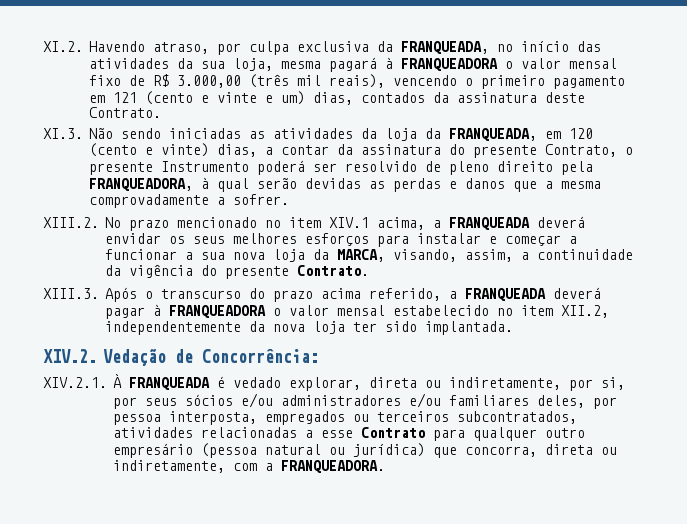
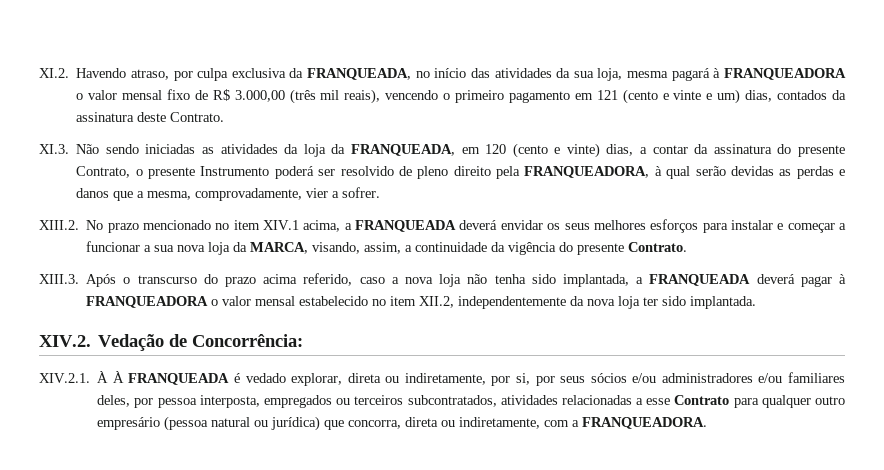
- XI.3. Não sendo iniciadas as atividades da loja da FRANQUEADA, em 120 (cento e vinte) dias, a contar da assinatura do presente Contrato, o presente Instrumento poderá ser resolvido de pleno direito pela FRANQUEADORA, à qual serão devidas as perdas e danos que a mesma comprovadamente a sofrer.
+ XI.3. Não sendo iniciadas as atividades da loja da FRANQUEADA, em 120 (cento e vinte) dias, a contar da assinatura do presente Contrato, o presente Instrumento poderá ser resolvido de pleno direito pela FRANQUEADORA, à qual serão devidas as perdas e danos que a mesma, comprovadamente, vier a sofrer.
- XIII.3. Após o transcurso do prazo acima referido, a FRANQUEADA deverá pagar à FRANQUEADORA o valor mensal estabelecido no item XII.2, independentemente da nova loja ter sido implantada.
+ XIII.3. Após o transcurso do prazo acima referido, caso a nova loja não tenha sido implantada, a FRANQUEADA deverá pagar à FRANQUEADORA o valor mensal estabelecido no item XII.2, independentemente da nova loja ter sido implantada.
- XIV.2.1. À FRANQUEADA é vedado explorar, direta ou indiretamente, por si, por seus sócios e/ou administradores e/ou familiares deles, por pessoa interposta, empregados ou terceiros subcontratados, atividades relacionadas a esse Contrato para qualquer outro empresário (pessoa natural ou jurídica) que concorra, direta ou indiretamente, com a FRANQUEADORA.
+ XIV.2.1. À À FRANQUEADA é vedado explorar, direta ou indiretamente, por si, por seus sócios e/ou administradores e/ou familiares deles, por pessoa interposta, empregados ou terceiros subcontratados, atividades relacionadas a esse Contrato para qualquer outro empresário (pessoa natural ou jurídica) que concorra, direta ou indiretamente, com a FRANQUEADORA.

